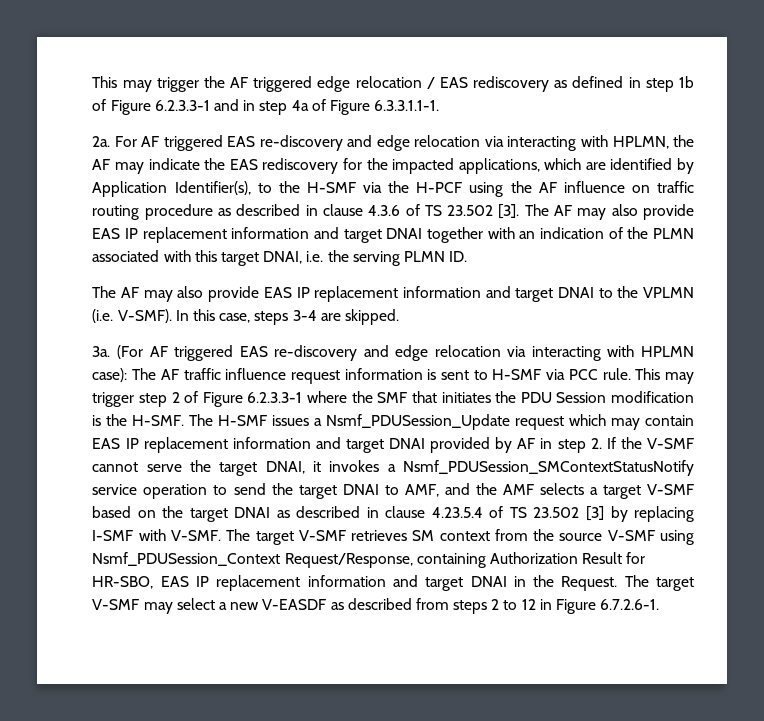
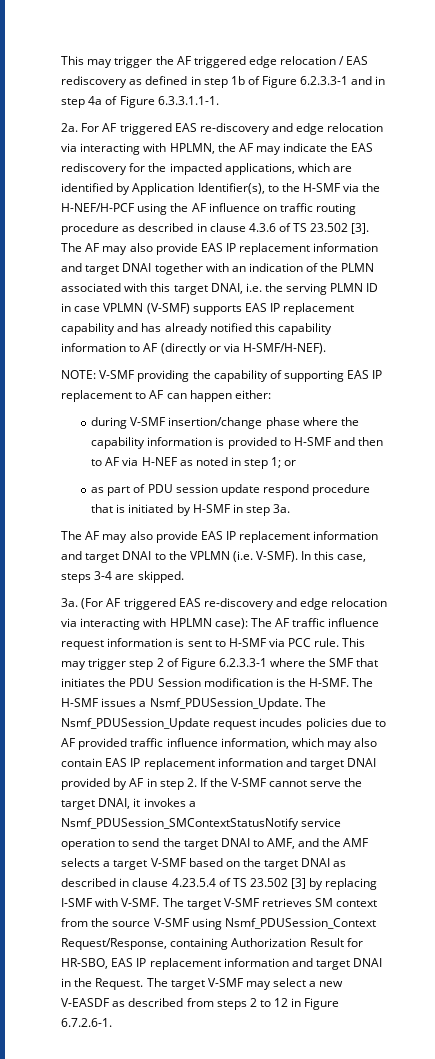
- For AF triggered EAS re-discovery and edge relocation via interacting with HPLMN, the AF may indicate the EAS rediscovery for the impacted applications, which are identified by Application Identifier(s), to the H-SMF via the H-PCF using the AF influence on traffic routing procedure as described in clause 4.3.6 of TS 23.502 [3].
+ For AF triggered EAS re-discovery and edge relocation via interacting with HPLMN, the AF may indicate the EAS rediscovery for the impacted applications, which are identified by Application Identifier(s), to the H-SMF via the H-NEF/H-PCF using the AF influence on traffic routing procedure as described in clause 4.3.6 of TS 23.502 [3].
- The AF may also provide EAS IP replacement information and target DNAI together with an indication of the PLMN associated with this target DNAI, i.e. the serving PLMN ID.
+ The AF may also provide EAS IP replacement information and target DNAI together with an indication of the PLMN associated with this target DNAI, i.e. the serving PLMN ID in case VPLMN (V-SMF) supports EAS IP replacement capability and has already notified this capability information to AF (directly or via H-SMF/H-NEF).
+ NOTE: V-SMF providing the capability of supporting EAS IP replacement to AF can happen either:
+ during V-SMF insertion/change phase where the capability information is provided to H-SMF and then to AF via H-NEF as noted in step 1; or
+ as part of PDU session update respond procedure that is initiated by H-SMF in step 3a.
- The H-SMF issues a Nsmf_PDUSession_Update request which may contain EAS IP replacement information and target DNAI provided by AF in step 2. If the V-SMF cannot serve the target DNAI, it invokes a Nsmf_PDUSession_SMContextStatusNotify service operation to send the target DNAI to AMF, and the AMF selects a target V-SMF based on the target DNAI as described in clause 4.23.5.4 of TS 23.502 [3] by replacing I-SMF with V-SMF.
+ The H-SMF issues a Nsmf_PDUSession_Update. The Nsmf_PDUSession_Update request incudes policies due to AF provided traffic influence information, which may also contain EAS IP replacement information and target DNAI provided by AF in step 2. If the V-SMF cannot serve the target DNAI, it invokes a Nsmf_PDUSession_SMContextStatusNotify service operation to send the target DNAI to AMF, and the AMF selects a target V-SMF based on the target DNAI as described in clause 4.23.5.4 of TS 23.502 [3] by replacing I-SMF with V-SMF.

